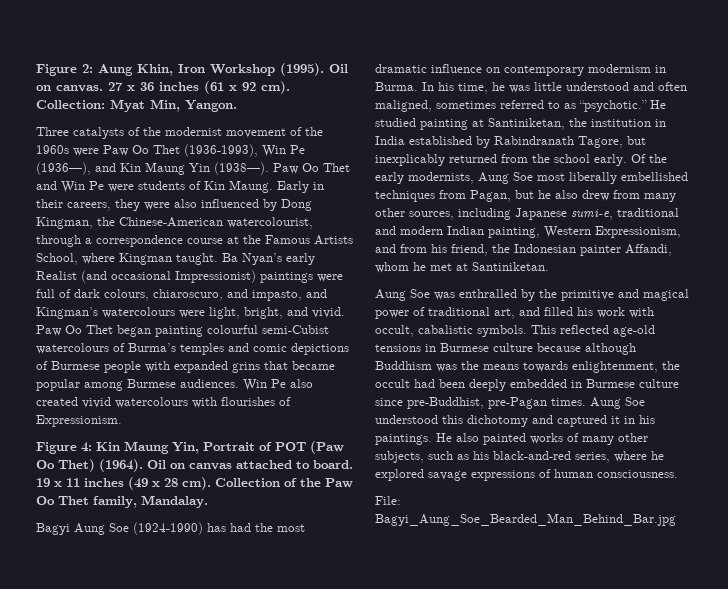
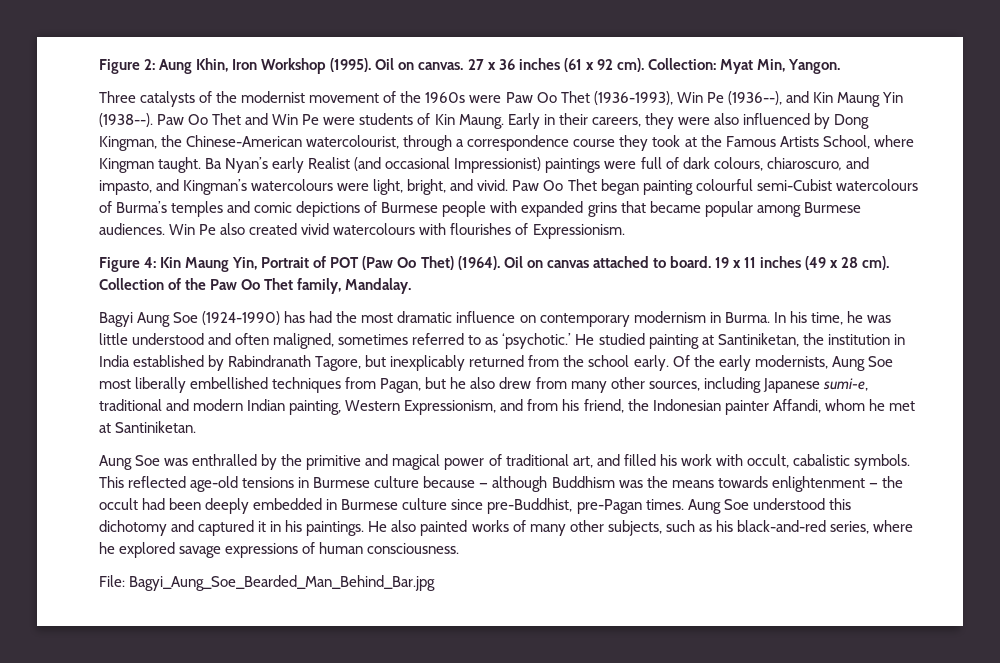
- Three catalysts of the modernist movement of the 1960s were Paw Oo Thet (1936-1993), Win Pe (1936—), and Kin Maung Yin (1938—).
+ Three catalysts of the modernist movement of the 1960s were Paw Oo Thet (1936-1993), Win Pe (1936--), and Kin Maung Yin (1938--).
- Early in their careers, they were also influenced by Dong Kingman, the Chinese-American watercolourist, through a correspondence course at the Famous Artists School, where Kingman taught.
+ Early in their careers, they were also influenced by Dong Kingman, the Chinese-American watercolourist, through a correspondence course they took at the Famous Artists School, where Kingman taught.
- In his time, he was little understood and often maligned, sometimes referred to as “psychotic.”
+ In his time, he was little understood and often maligned, sometimes referred to as ‘psychotic.’
- This reflected age-old tensions in Burmese culture because although Buddhism was the means towards enlightenment, the occult had been deeply embedded in Burmese culture since pre-Buddhist, pre-Pagan times.
+ This reflected age-old tensions in Burmese culture because — although Buddhism was the means towards enlightenment — the occult had been deeply embedded in Burmese culture since pre-Buddhist, pre-Pagan times.

